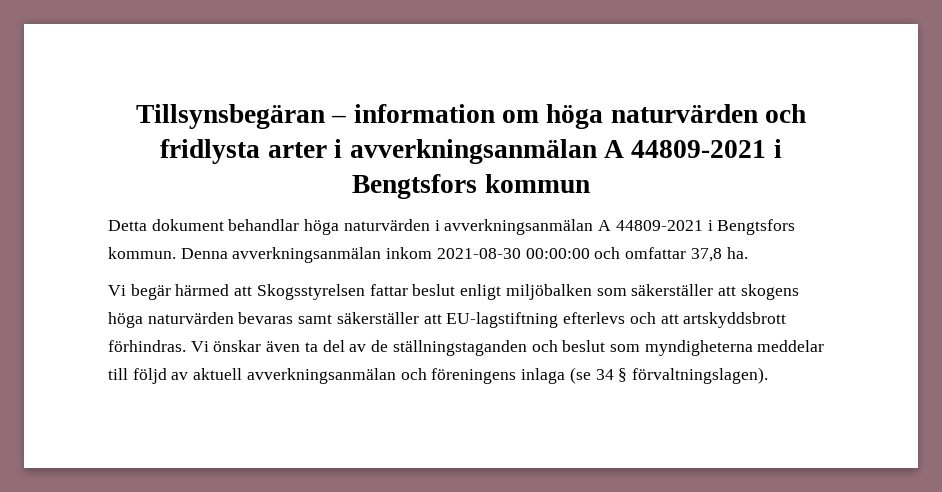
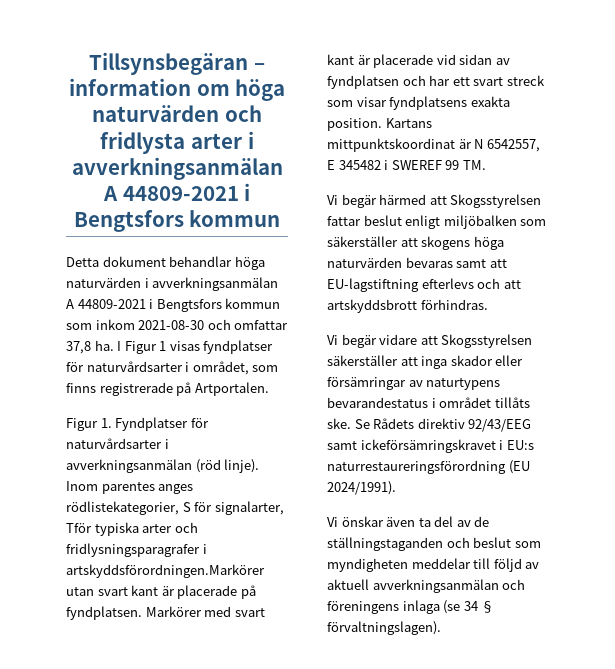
- Detta dokument behandlar höga naturvärden i avverkningsanmälan A 44809-2021 i Bengtsfors kommun. Denna avverkningsanmälan inkom 2021-08-30 00:00:00 och omfattar 37,8 ha.
+ Detta dokument behandlar höga naturvärden i avverkningsanmälan A 44809-2021 i Bengtsfors kommun som inkom 2021-08-30 och omfattar 37,8 ha. I Figur 1 visas fyndplatser för naturvårdsarter i området, som finns registrerade på Artportalen.
+ Figur 1. Fyndplatser för naturvårdsarter i avverkningsanmälan (röd linje). Inom parentes anges rödlistekategorier, S för signalarter, Tför typiska arter och fridlysningsparagrafer i artskyddsförordningen.Markörer utan svart kant är placerade på fyndplatsen. Markörer med svart kant är placerade vid sidan av fyndplatsen och har ett svart streck som visar fyndplatsens exakta position. Kartans mittpunktskoordinat är N 6542557, E 345482 i SWEREF 99 TM.
- Vi begär härmed att Skogsstyrelsen fattar beslut enligt miljöbalken som säkerställer att skogens höga naturvärden bevaras samt säkerställer att EU-lagstiftning efterlevs och att artskyddsbrott förhindras. Vi önskar även ta del av de ställningstaganden och beslut som myndigheterna meddelar till följd av aktuell avverkningsanmälan och föreningens inlaga (se 34 § förvaltningslagen).
+ Vi begär härmed att Skogsstyrelsen fattar beslut enligt miljöbalken som säkerställer att skogens höga naturvärden bevaras samt att EU-lagstiftning efterlevs och att artskyddsbrott förhindras.
+ Vi begär vidare att Skogsstyrelsen säkerställer att inga skador eller försämringar av naturtypens bevarandestatus i området tillåts ske. Se Rådets direktiv 92/43/EEG samt ickeförsämringskravet i EU:s naturrestaureringsförordning (EU 2024/1991).
+ Vi önskar även ta del av de ställningstaganden och beslut som myndigheten meddelar till följd av aktuell avverkningsanmälan och föreningens inlaga (se 34 § förvaltningslagen).

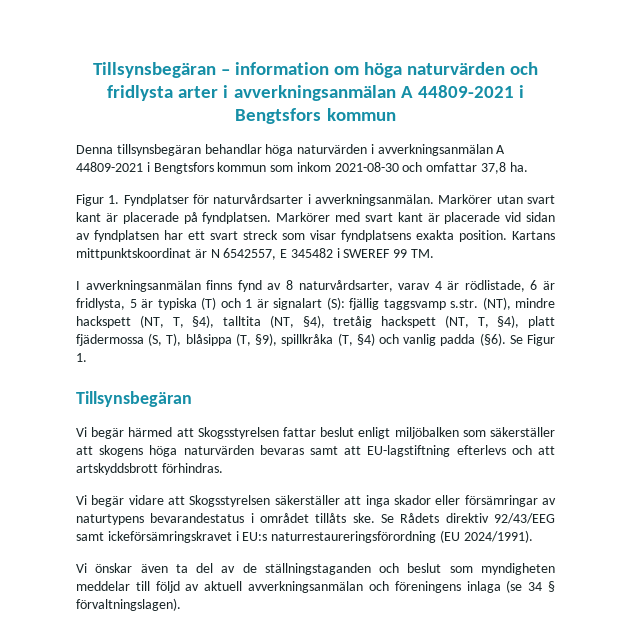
- Detta dokument behandlar höga naturvärden i avverkningsanmälan A 44809-2021 i Bengtsfors kommun som inkom 2021-08-30 och omfattar 37,8 ha. I Figur 1 visas fyndplatser för naturvårdsarter i området, som finns registrerade på Artportalen.
+ Denna tillsynsbegäran behandlar höga naturvärden i avverkningsanmälan A 44809-2021 i Bengtsfors kommun som inkom 2021-08-30 och omfattar 37,8 ha.
- Figur 1. Fyndplatser för naturvårdsarter i avverkningsanmälan (röd linje). Inom parentes anges rödlistekategorier, S för signalarter, Tför typiska arter och fridlysningsparagrafer i artskyddsförordningen.Markörer utan svart kant är placerade på fyndplatsen.
+ Figur 1. Fyndplatser för naturvårdsarter i avverkningsanmälan. Markörer utan svart kant är placerade på fyndplatsen.
- Markörer med svart kant är placerade vid sidan av fyndplatsen och har ett svart streck som visar fyndplatsens exakta position.
+ Markörer med svart kant är placerade vid sidan av fyndplatsen har ett svart streck som visar fyndplatsens exakta position.
+ I avverkningsanmälan finns fynd av 8 naturvårdsarter, varav 4 är rödlistade, 6 är fridlysta, 5 är typiska (T) och 1 är signalart (S): fjällig taggsvamp s.str. (NT), mindre hackspett (NT, T, §4), talltita (NT, §4), tretåig hackspett (NT, T, §4), platt fjädermossa (S, T), blåsippa (T, §9), spillkråka (T, §4) och vanlig padda (§6). Se Figur 1.
+ Tillsynsbegäran

